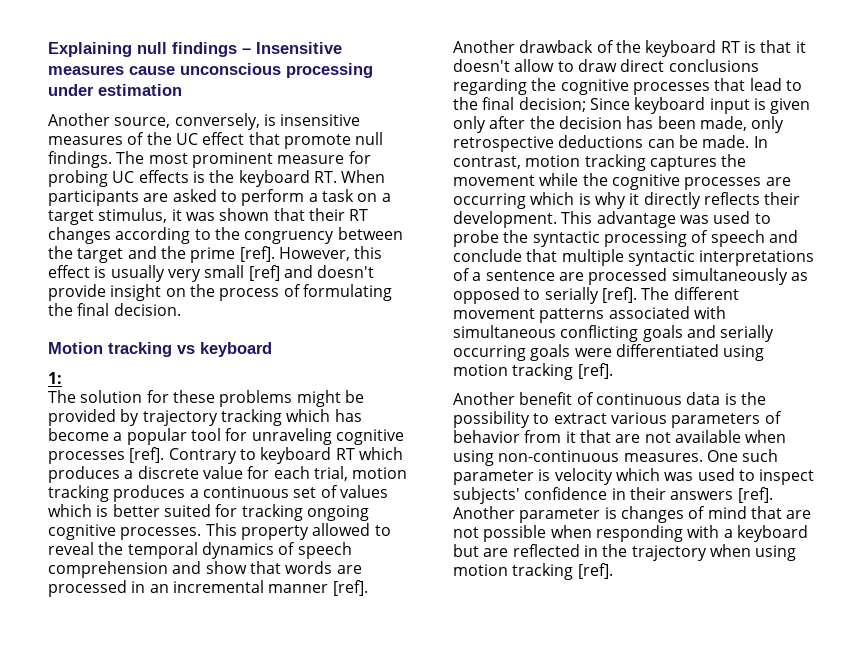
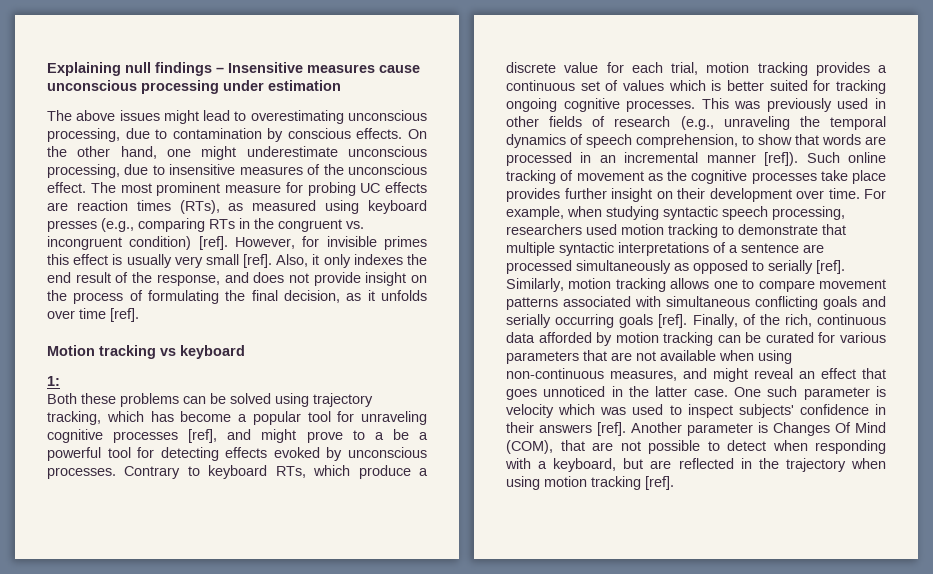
- Another source, conversely, is insensitive measures of the UC effect that promote null findings.
+ The above issues might lead to overestimating unconscious processing, due to contamination by conscious effects. On the other hand, one might underestimate unconscious processing, due to insensitive measures of the unconscious effect.
- The most prominent measure for probing UC effects is the keyboard RT. When participants are asked to perform a task on a target stimulus, it was shown that their RT changes according to the congruency between the target and the prime [ref]. However, this effect is usually very small [ref] and doesn't provide insight on the process of formulating the final decision.
+ The most prominent measure for probing UC effects are reaction times (RTs), as measured using keyboard presses (e.g., comparing RTs in the congruent vs. incongruent condition) [ref]. However, for invisible primes this effect is usually very small [ref]. Also, it only indexes the end result of the response, and does not provide insight on the process of formulating the final decision, as it unfolds over time [ref].
- The solution for these problems might be provided by trajectory tracking which has become a popular tool for unraveling cognitive processes [ref]. Contrary to keyboard RT which produces a discrete value for each trial, motion tracking produces a continuous set of values which is better suited for tracking ongoing cognitive processes.
+ Both these problems can be solved using trajectory tracking, which has become a popular tool for unraveling cognitive processes [ref], and might prove to a be a powerful tool for detecting effects evoked by unconscious processes. Contrary to keyboard RTs, which produce a discrete value for each trial, motion tracking provides a continuous set of values which is better suited for tracking ongoing cognitive processes.
- This property allowed to reveal the temporal dynamics of speech comprehension and show that words are processed in an incremental manner [ref]. Another drawback of the keyboard RT is that it doesn't allow to draw direct conclusions regarding the cognitive processes that lead to the final decision; Since keyboard input is given only after the decision has been made, only retrospective deductions can be made. In contrast, motion tracking captures the movement while the cognitive processes are occurring which is why it directly reflects their development. This advantage was used to probe the syntactic processing of speech and conclude that multiple syntactic interpretations of a sentence are processed simultaneously as opposed to serially [ref].
+ This was previously used in other fields of research (e.g., unraveling the temporal dynamics of speech comprehension, to show that words are processed in an incremental manner [ref]). Such online tracking of movement as the cognitive processes take place provides further insight on their development over time. For example, when studying syntactic speech processing, researchers used motion tracking to demonstrate that multiple syntactic interpretations of a sentence are processed simultaneously as opposed to serially [ref].
- The different movement patterns associated with simultaneous conflicting goals and serially occurring goals were differentiated using motion tracking [ref].
- Another benefit of continuous data is the possibility to extract various parameters of behavior from it that are not available when using non-continuous measures.
+ Similarly, motion tracking allows one to compare movement patterns associated with simultaneous conflicting goals and serially occurring goals [ref]. Finally, of the rich, continuous data afforded by motion tracking can be curated for various parameters that are not available when using non-continuous measures, and might reveal an effect that goes unnoticed in the latter case.
- Another parameter is changes of mind that are not possible when responding with a keyboard but are reflected in the trajectory when using motion tracking [ref].
+ Another parameter is Changes Of Mind (COM), that are not possible to detect when responding with a keyboard, but are reflected in the trajectory when using motion tracking [ref].

